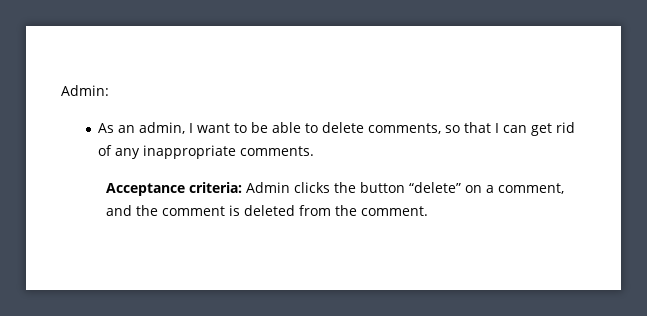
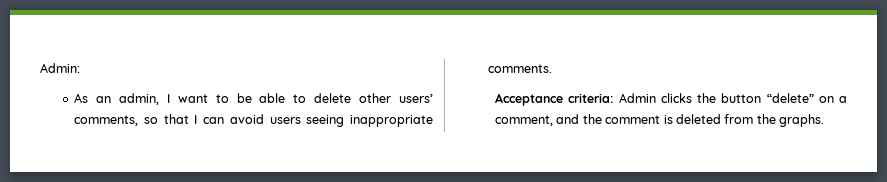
- As an admin, I want to be able to delete comments, so that I can get rid of any inappropriate comments.
+ As an admin, I want to be able to delete other users’ comments, so that I can avoid users seeing inappropriate comments.
- Acceptance criteria: Admin clicks the button “delete” on a comment, and the comment is deleted from the comment.
+ Acceptance criteria: Admin clicks the button “delete” on a comment, and the comment is deleted from the graphs.

